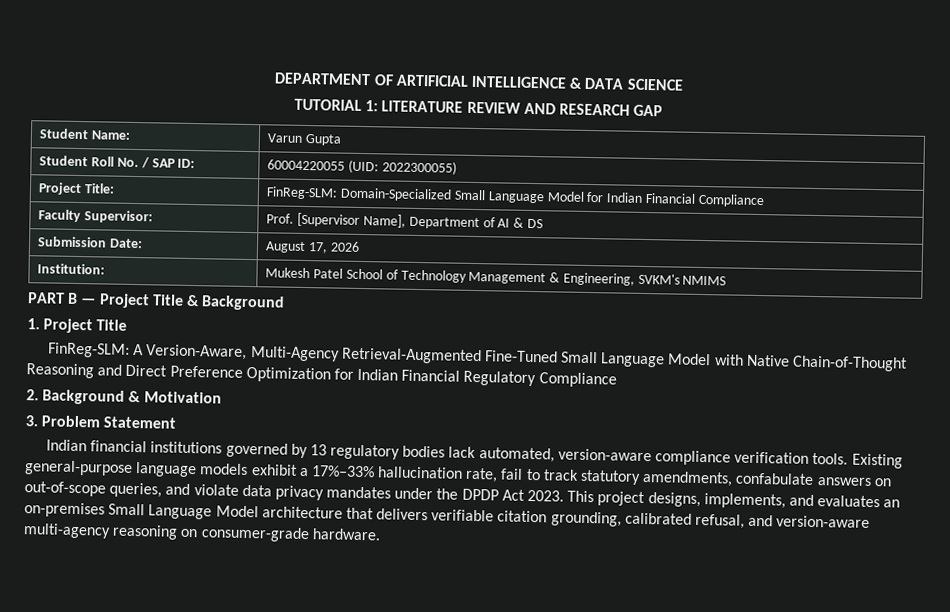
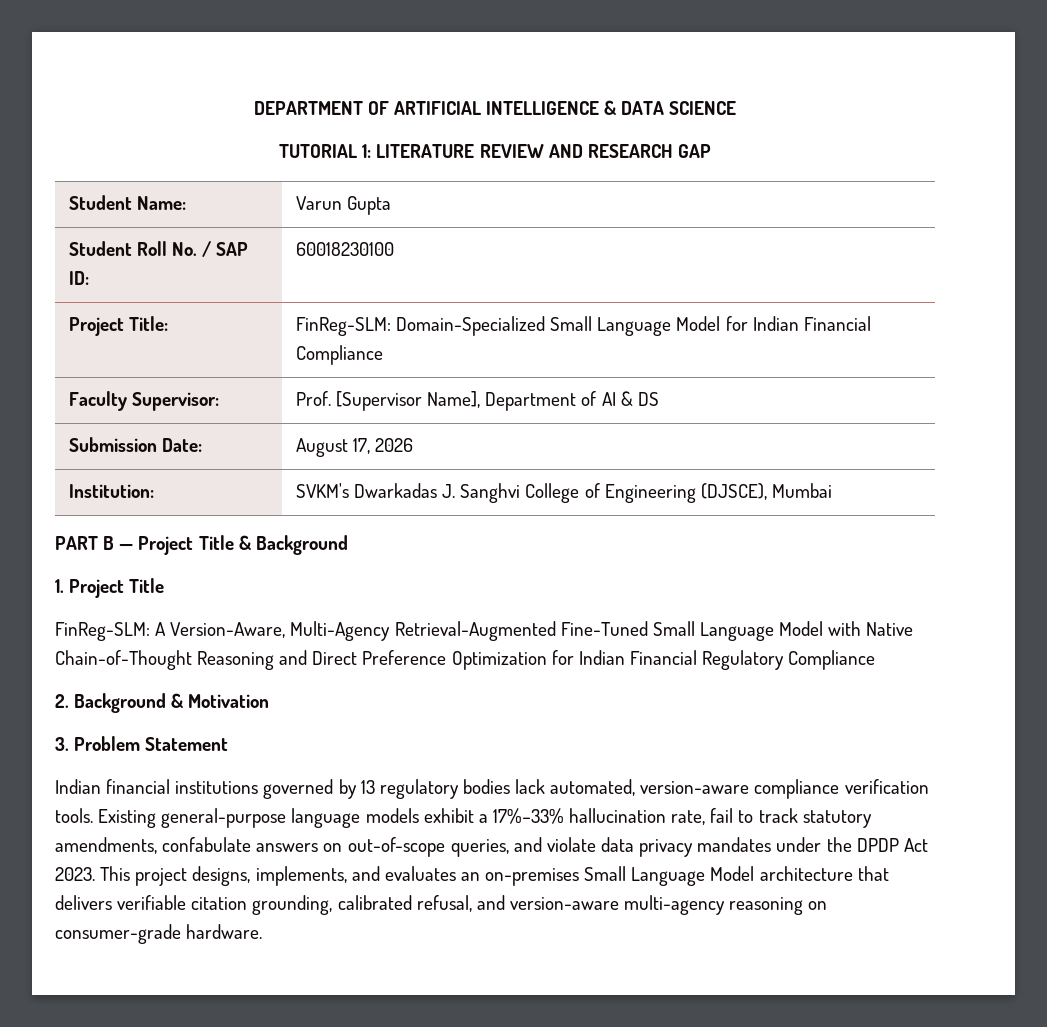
- Student Roll No. / SAP ID: | 60004220055 (UID: 2022300055)
+ Student Roll No. / SAP ID: | 60018230100
- Institution: | Mukesh Patel School of Technology Management & Engineering, SVKM's NMIMS
+ Institution: | SVKM's Dwarkadas J. Sanghvi College of Engineering (DJSCE), Mumbai

